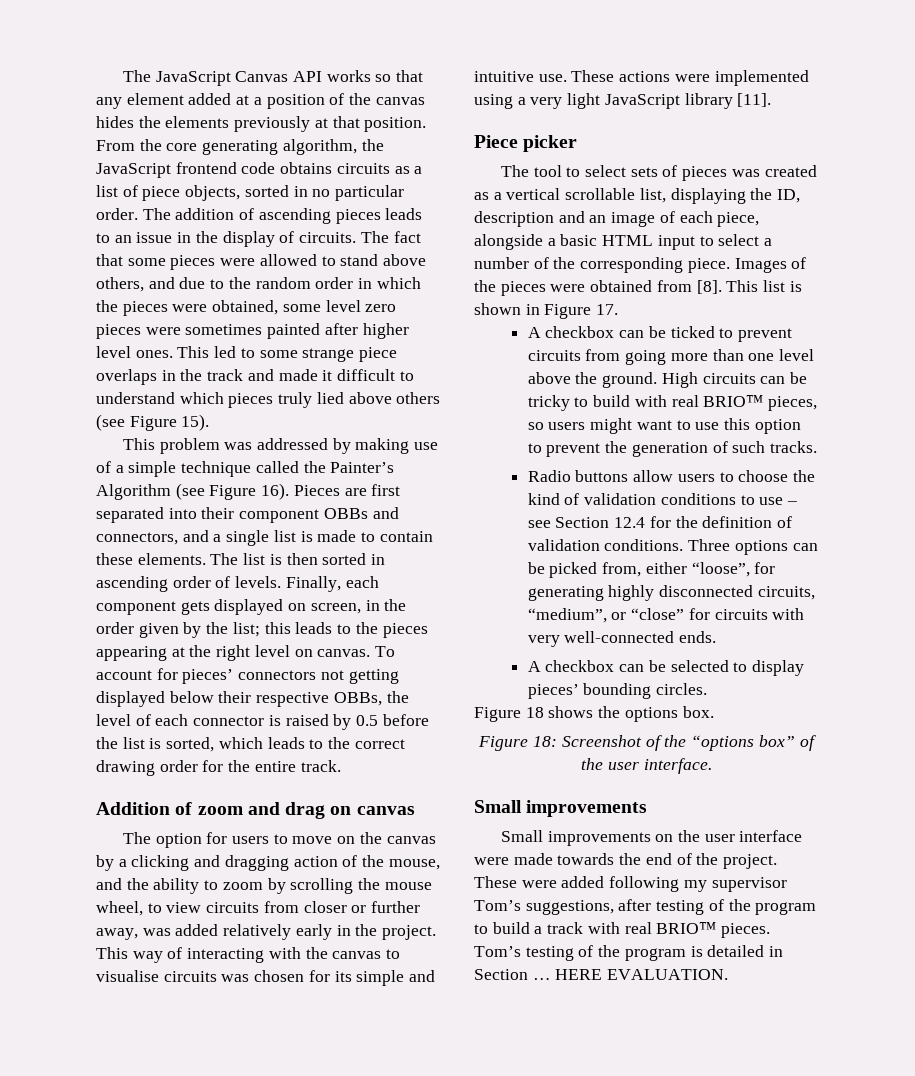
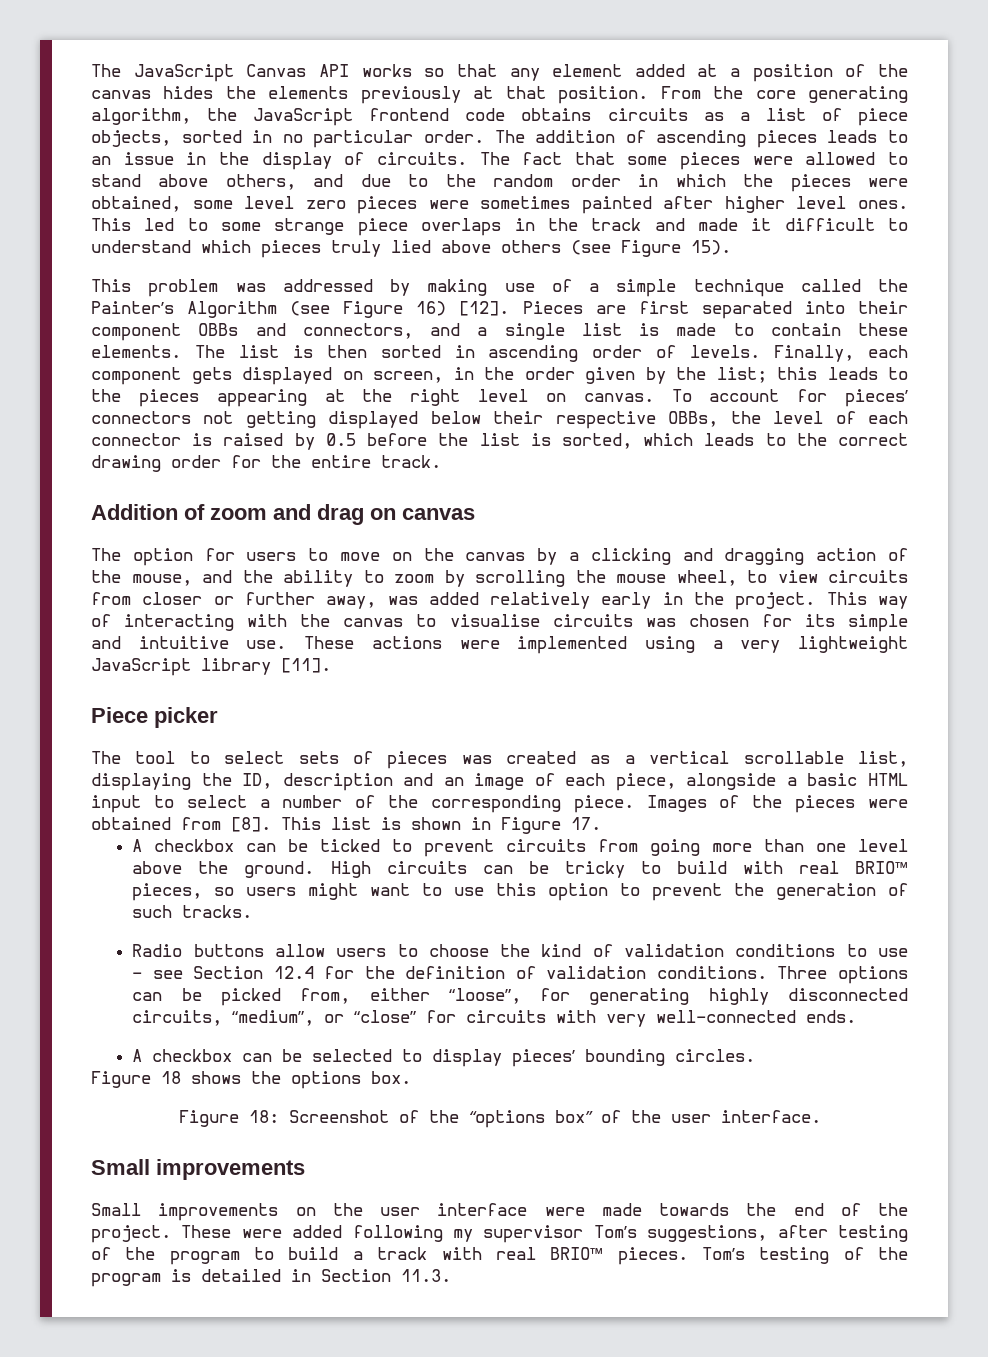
- This problem was addressed by making use of a simple technique called the Painter’s Algorithm (see Figure 16).
+ This problem was addressed by making use of a simple technique called the Painter’s Algorithm (see Figure 16) [12].
- These actions were implemented using a very light JavaScript library [11].
+ These actions were implemented using a very lightweight JavaScript library [11].
- Tom’s testing of the program is detailed in Section … HERE EVALUATION.
+ Tom’s testing of the program is detailed in Section 11.3.

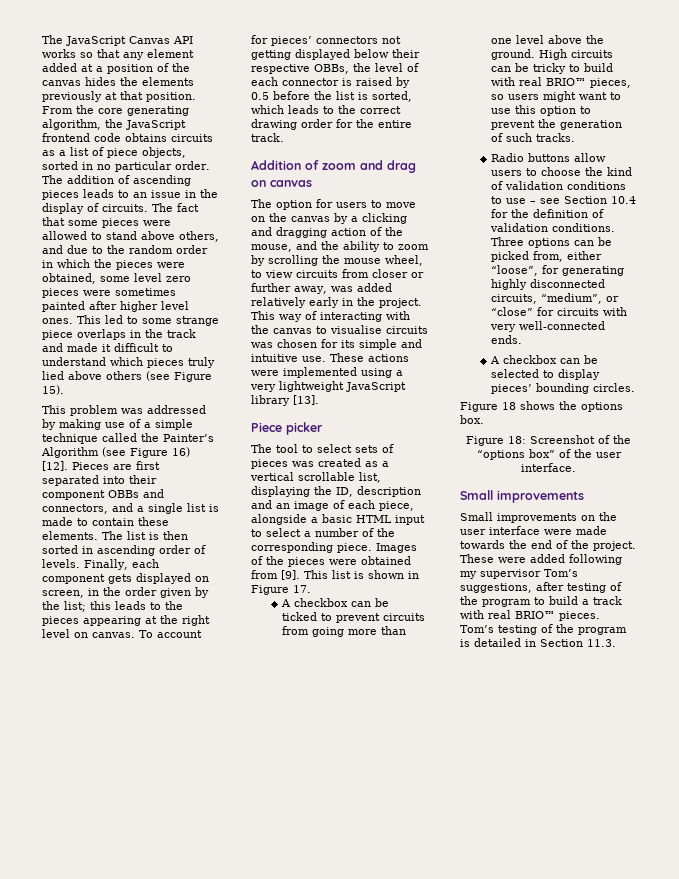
- These actions were implemented using a very lightweight JavaScript library [11].
+ These actions were implemented using a very lightweight JavaScript library [13].
- Images of the pieces were obtained from [8].
+ Images of the pieces were obtained from [9].
- Radio buttons allow users to choose the kind of validation conditions to use – see Section 12.4 for the definition of validation conditions.
+ Radio buttons allow users to choose the kind of validation conditions to use – see Section 10.4 for the definition of validation conditions.

